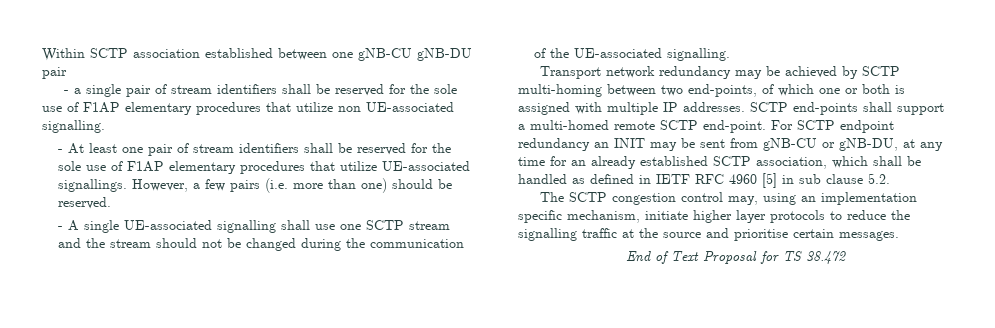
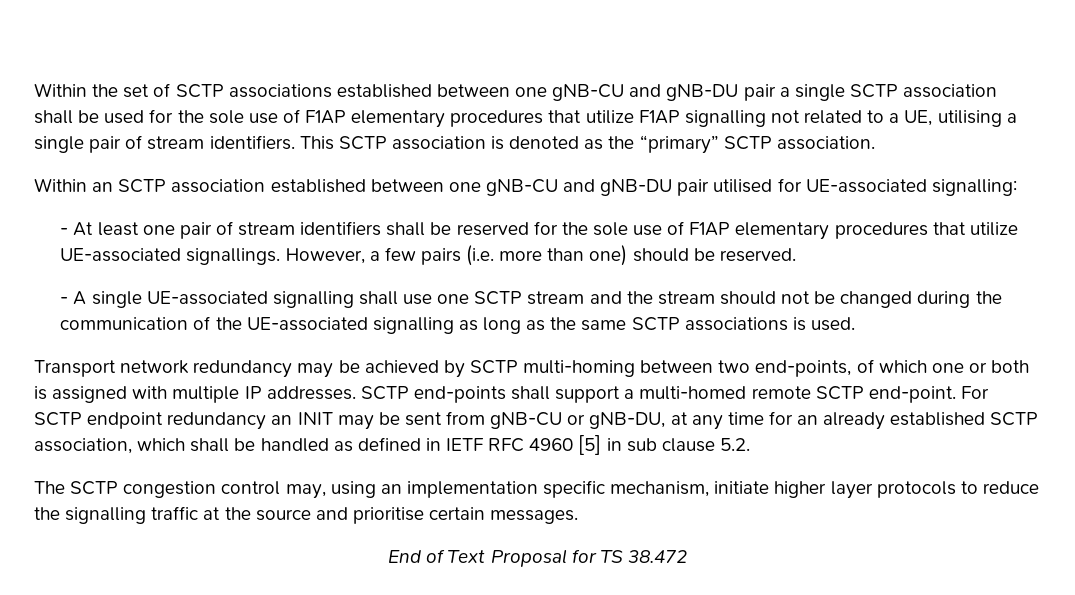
- Within SCTP association established between one gNB-CU gNB-DU pair
- - a single pair of stream identifiers shall be reserved for the sole use of F1AP elementary procedures that utilize non UE-associated signalling.
+ Within the set of SCTP associations established between one gNB-CU and gNB-DU pair a single SCTP association shall be used for the sole use of F1AP elementary procedures that utilize F1AP signalling not related to a UE, utilising a single pair of stream identifiers. This SCTP association is denoted as the “primary” SCTP association.
+ Within an SCTP association established between one gNB-CU and gNB-DU pair utilised for UE-associated signalling:
- - A single UE-associated signalling shall use one SCTP stream and the stream should not be changed during the communication of the UE-associated signalling.
+ - A single UE-associated signalling shall use one SCTP stream and the stream should not be changed during the communication of the UE-associated signalling as long as the same SCTP associations is used.

